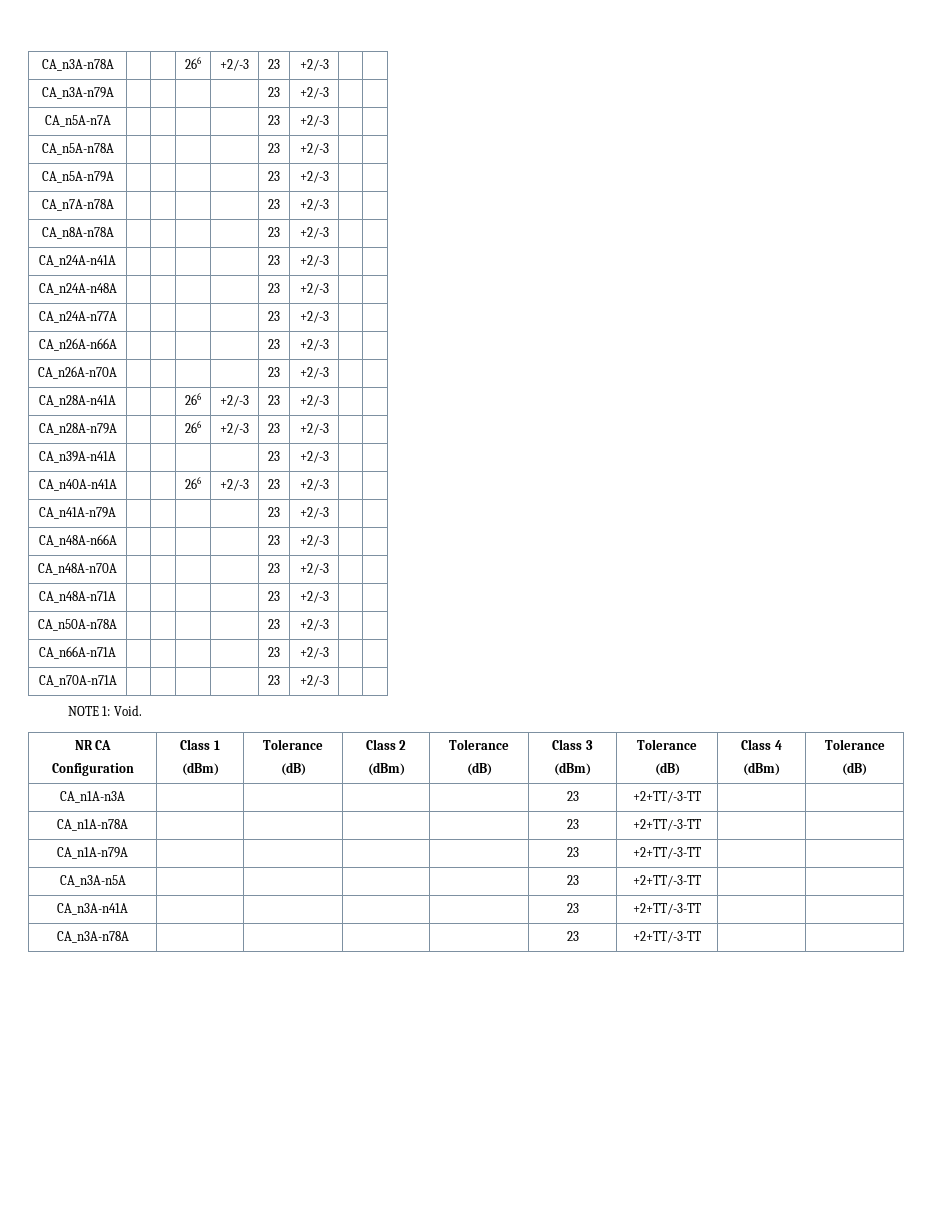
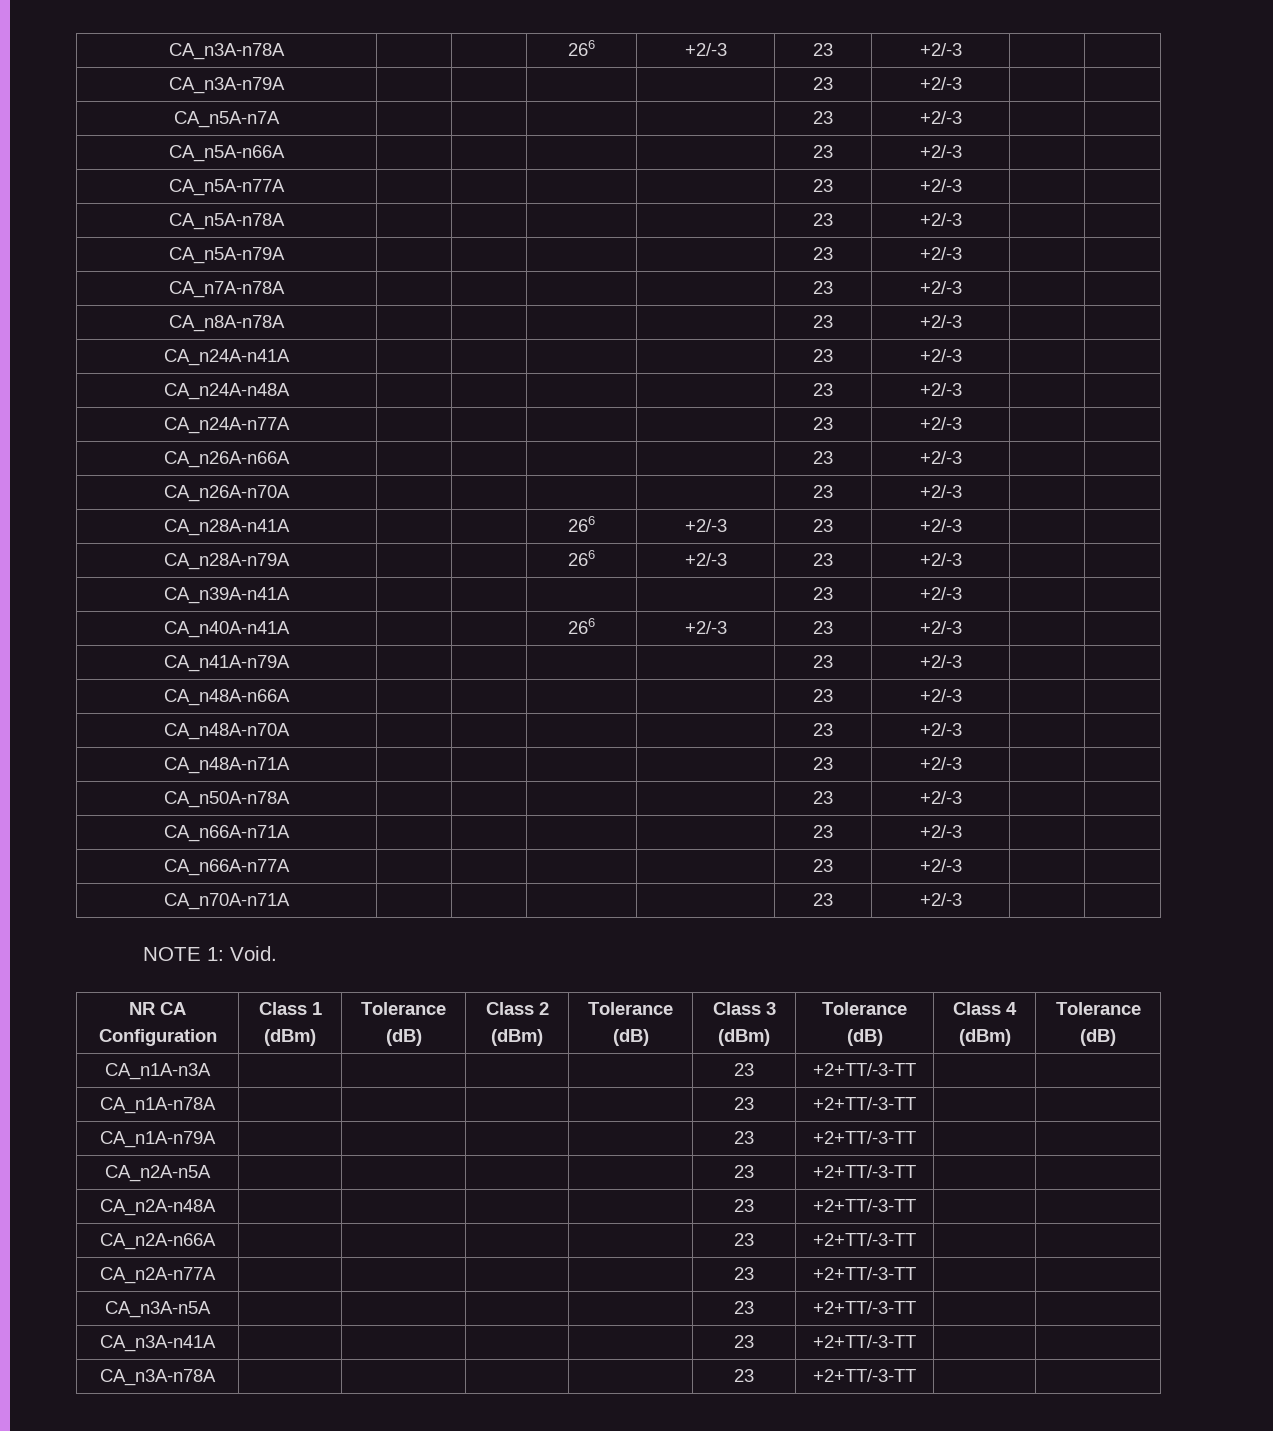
+ CA_n5A-n66A | | | | | 23 | +2/-3 | |
+ CA_n5A-n77A | | | | | 23 | +2/-3 | |
+ CA_n66A-n77A | | | | | 23 | +2/-3 | |
+ CA_n2A-n5A | | | | | 23 | +2+TT/-3-TT | |
+ CA_n2A-n48A | | | | | 23 | +2+TT/-3-TT | |
+ CA_n2A-n66A | | | | | 23 | +2+TT/-3-TT | |
+ CA_n2A-n77A | | | | | 23 | +2+TT/-3-TT | |

